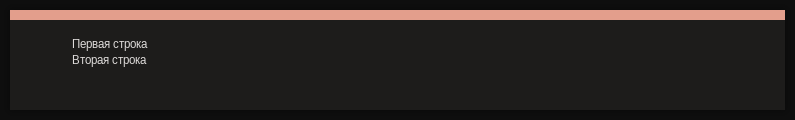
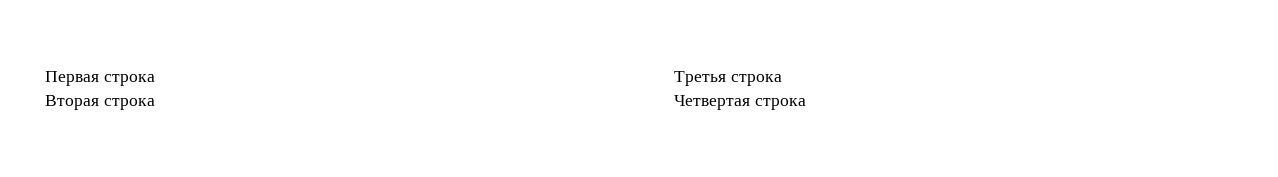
+ Третья строка
+ Четвертая строка

